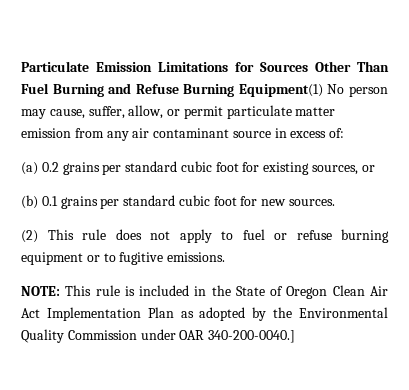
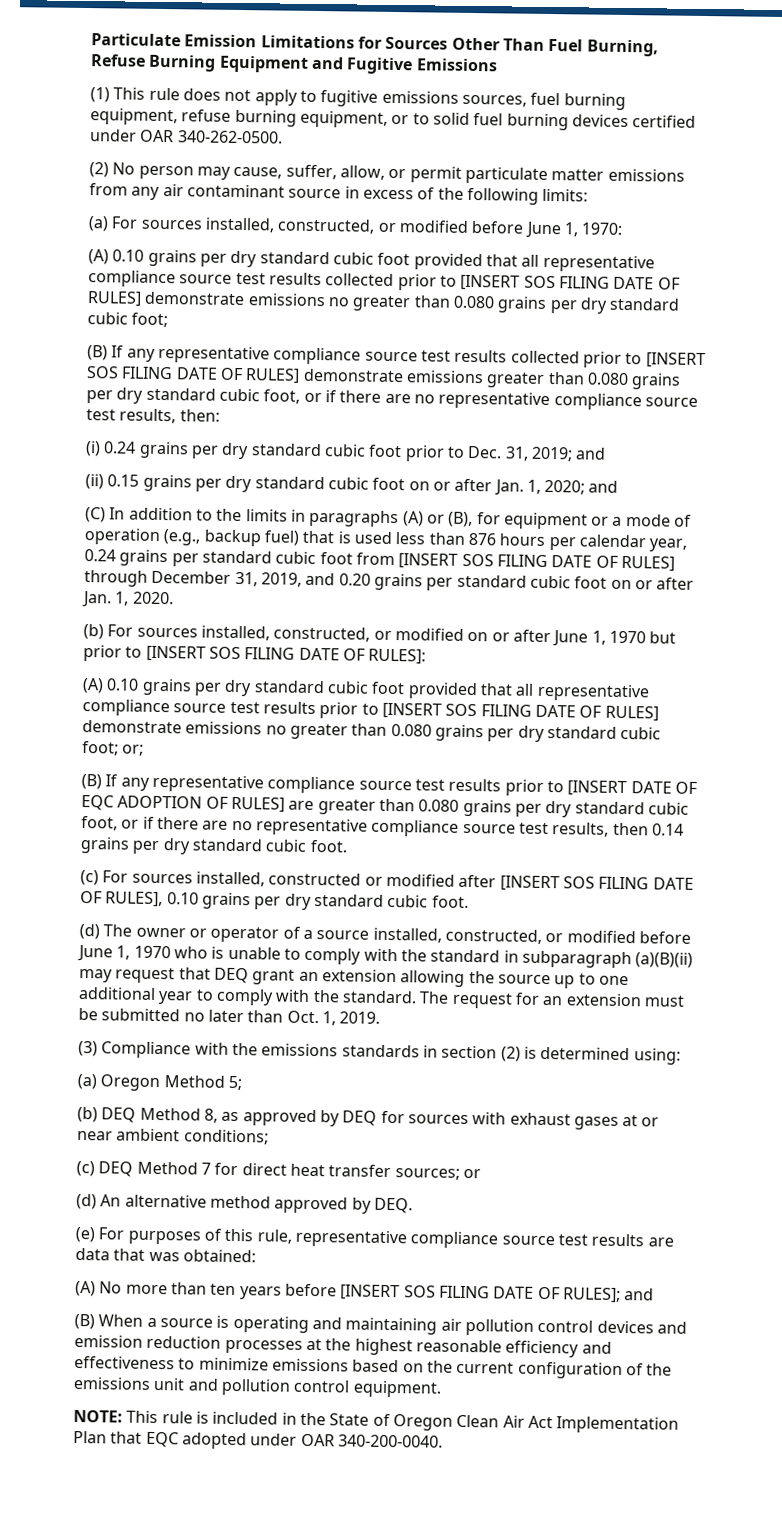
- Particulate Emission Limitations for Sources Other Than Fuel Burning and Refuse Burning Equipment(1) No person may cause, suffer, allow, or permit particulate matter emission from any air contaminant source in excess of:
- (a) 0.2 grains per standard cubic foot for existing sources, or
- (b) 0.1 grains per standard cubic foot for new sources.
- (2) This rule does not apply to fuel or refuse burning equipment or to fugitive emissions.
+ Particulate Emission Limitations for Sources Other Than Fuel Burning, Refuse Burning Equipment and Fugitive Emissions
+ (1) This rule does not apply to fugitive emissions sources, fuel burning equipment, refuse burning equipment, or to solid fuel burning devices certified under OAR 340-262-0500.
+ (2) No person may cause, suffer, allow, or permit particulate matter emissions from any air contaminant source in excess of the following limits:
+ (a) For sources installed, constructed, or modified before June 1, 1970:
+ (A) 0.10 grains per dry standard cubic foot provided that all representative compliance source test results collected prior to [INSERT SOS FILING DATE OF RULES] demonstrate emissions no greater than 0.080 grains per dry standard cubic foot;
+ (B) If any representative compliance source test results collected prior to [INSERT SOS FILING DATE OF RULES] demonstrate emissions greater than 0.080 grains per dry standard cubic foot, or if there are no representative compliance source test results, then:
+ (i) 0.24 grains per dry standard cubic foot prior to Dec. 31, 2019; and
+ (ii) 0.15 grains per dry standard cubic foot on or after Jan. 1, 2020; and
+ (C) In addition to the limits in paragraphs (A) or (B), for equipment or a mode of operation (e.g., backup fuel) that is used less than 876 hours per calendar year, 0.24 grains per standard cubic foot from [INSERT SOS FILING DATE OF RULES] through December 31, 2019, and 0.20 grains per standard cubic foot on or after Jan. 1, 2020.
+ (b) For sources installed, constructed, or modified on or after June 1, 1970 but prior to [INSERT SOS FILING DATE OF RULES]:
+ (A) 0.10 grains per dry standard cubic foot provided that all representative compliance source test results prior to [INSERT SOS FILING DATE OF RULES] demonstrate emissions no greater than 0.080 grains per dry standard cubic foot; or;
+ (B) If any representative compliance source test results prior to [INSERT DATE OF EQC ADOPTION OF RULES] are greater than 0.080 grains per dry standard cubic foot, or if there are no representative compliance source test results, then 0.14 grains per dry standard cubic foot.
+ (c) For sources installed, constructed or modified after [INSERT SOS FILING DATE OF RULES], 0.10 grains per dry standard cubic foot.
+ (d) The owner or operator of a source installed, constructed, or modified before June 1, 1970 who is unable to comply with the standard in subparagraph (a)(B)(ii) may request that DEQ grant an extension allowing the source up to one additional year to comply with the standard. The request for an extension must be submitted no later than Oct. 1, 2019.
+ (3) Compliance with the emissions standards in section (2) is determined using:
+ (a) Oregon Method 5;
+ (b) DEQ Method 8, as approved by DEQ for sources with exhaust gases at or near ambient conditions;
+ (c) DEQ Method 7 for direct heat transfer sources; or
+ (d) An alternative method approved by DEQ.
+ (e) For purposes of this rule, representative compliance source test results are data that was obtained:
+ (A) No more than ten years before [INSERT SOS FILING DATE OF RULES]; and
+ (B) When a source is operating and maintaining air pollution control devices and emission reduction processes at the highest reasonable efficiency and effectiveness to minimize emissions based on the current configuration of the emissions unit and pollution control equipment.
- NOTE: This rule is included in the State of Oregon Clean Air Act Implementation Plan as adopted by the Environmental Quality Commission under OAR 340-200-0040.]
+ NOTE: This rule is included in the State of Oregon Clean Air Act Implementation Plan that EQC adopted under OAR 340-200-0040.

